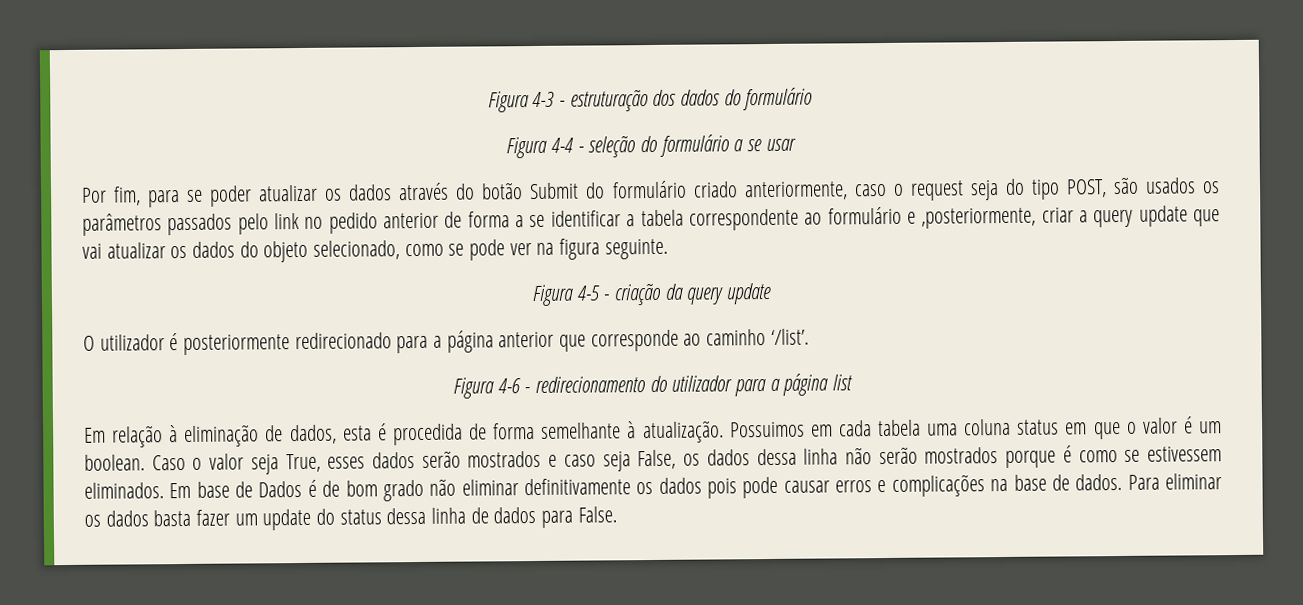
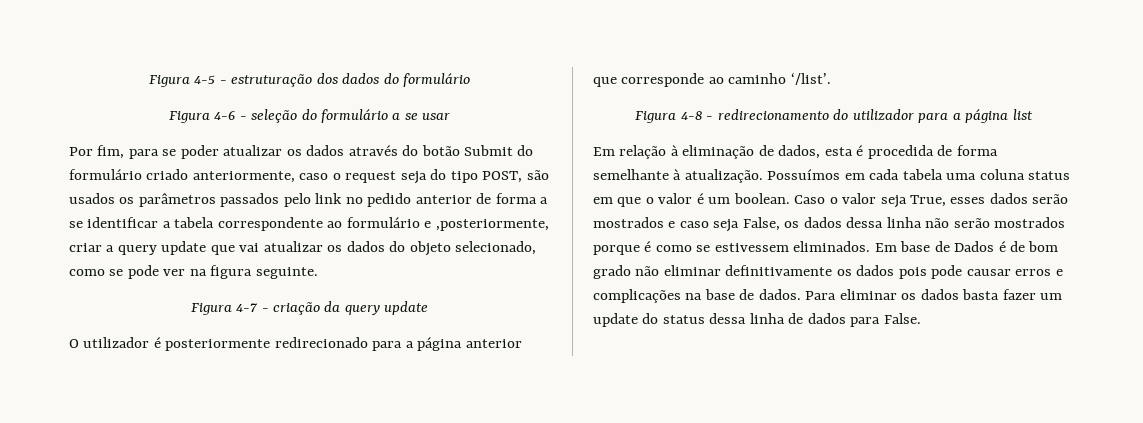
- Figura 4-3 - estruturação dos dados do formulário
+ Figura 4-5 - estruturação dos dados do formulário
- Figura 4-4 - seleção do formulário a se usar
+ Figura 4-6 - seleção do formulário a se usar
- Figura 4-5 - criação da query update
+ Figura 4-7 - criação da query update
- Figura 4-6 - redirecionamento do utilizador para a página list
+ Figura 4-8 - redirecionamento do utilizador para a página list
- Possuimos em cada tabela uma coluna status em que o valor é um boolean.
+ Possuímos em cada tabela uma coluna status em que o valor é um boolean.

